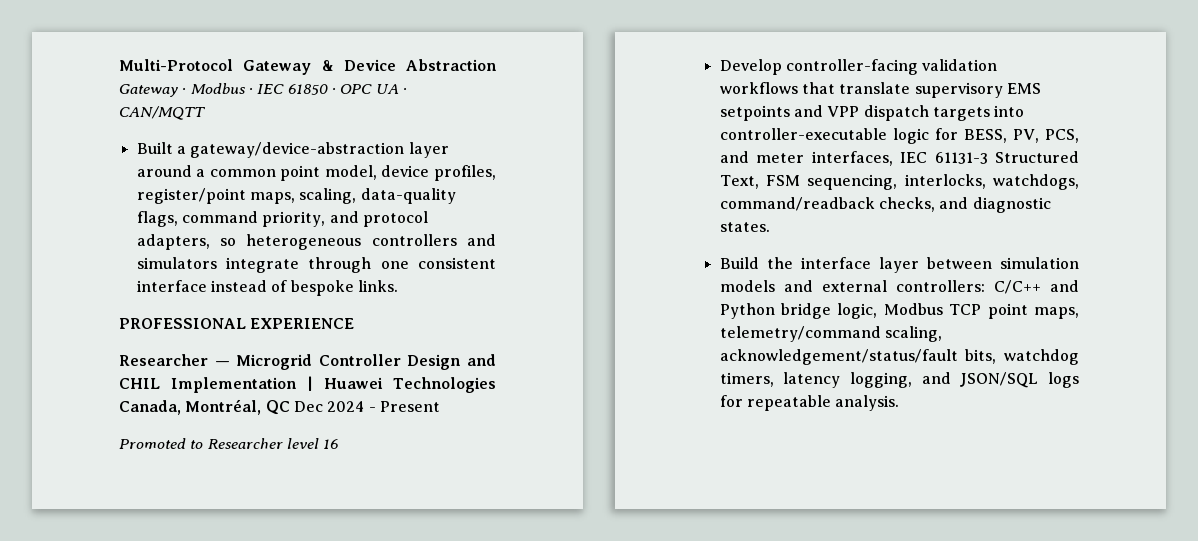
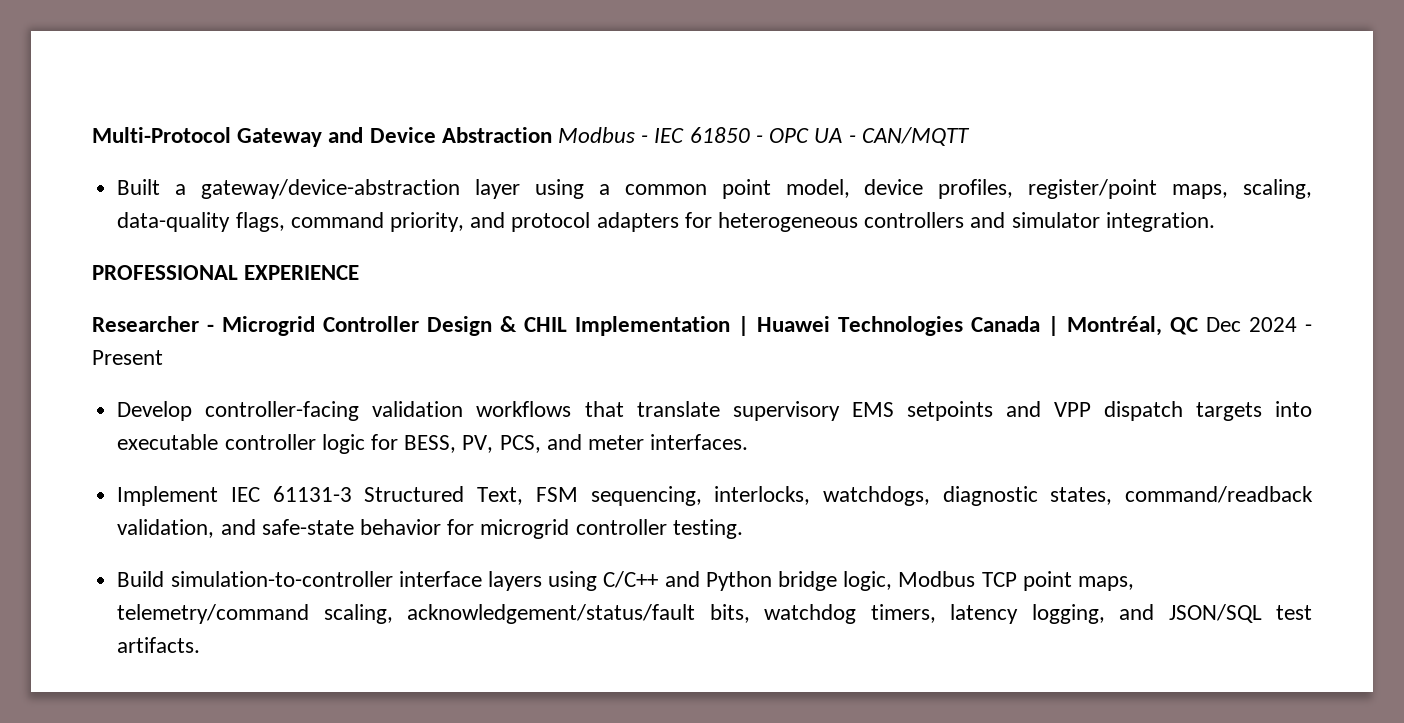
- Multi-Protocol Gateway & Device Abstraction Gateway · Modbus · IEC 61850 · OPC UA · CAN/MQTT
+ Multi-Protocol Gateway and Device Abstraction Modbus - IEC 61850 - OPC UA - CAN/MQTT
- Built a gateway/device-abstraction layer around a common point model, device profiles, register/point maps, scaling, data-quality flags, command priority, and protocol adapters, so heterogeneous controllers and simulators integrate through one consistent interface instead of bespoke links.
+ Built a gateway/device-abstraction layer using a common point model, device profiles, register/point maps, scaling, data-quality flags, command priority, and protocol adapters for heterogeneous controllers and simulator integration.
- Researcher — Microgrid Controller Design and CHIL Implementation | Huawei Technologies Canada, Montréal, QC Dec 2024 - Present
+ Researcher - Microgrid Controller Design & CHIL Implementation | Huawei Technologies Canada | Montréal, QC Dec 2024 - Present
- Promoted to Researcher level 16
- Develop controller-facing validation workflows that translate supervisory EMS setpoints and VPP dispatch targets into controller-executable logic for BESS, PV, PCS, and meter interfaces, IEC 61131-3 Structured Text, FSM sequencing, interlocks, watchdogs, command/readback checks, and diagnostic states.
- Build the interface layer between simulation models and external controllers: C/C++ and Python bridge logic, Modbus TCP point maps, telemetry/command scaling, acknowledgement/status/fault bits, watchdog timers, latency logging, and JSON/SQL logs for repeatable analysis.
+ Develop controller-facing validation workflows that translate supervisory EMS setpoints and VPP dispatch targets into executable controller logic for BESS, PV, PCS, and meter interfaces.
+ Implement IEC 61131-3 Structured Text, FSM sequencing, interlocks, watchdogs, diagnostic states, command/readback validation, and safe-state behavior for microgrid controller testing.
+ Build simulation-to-controller interface layers using C/C++ and Python bridge logic, Modbus TCP point maps, telemetry/command scaling, acknowledgement/status/fault bits, watchdog timers, latency logging, and JSON/SQL test artifacts.

